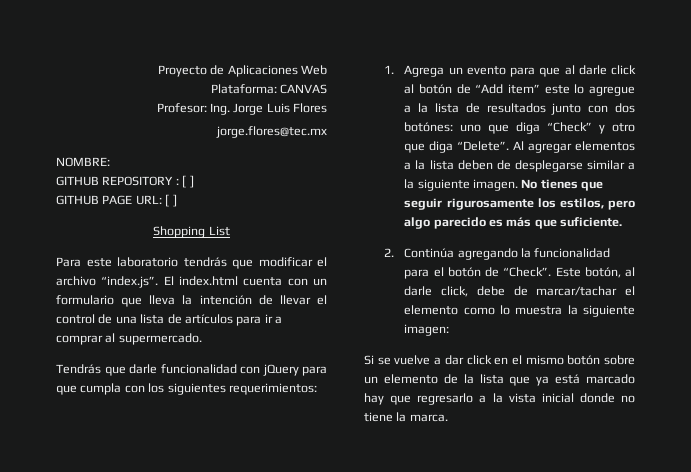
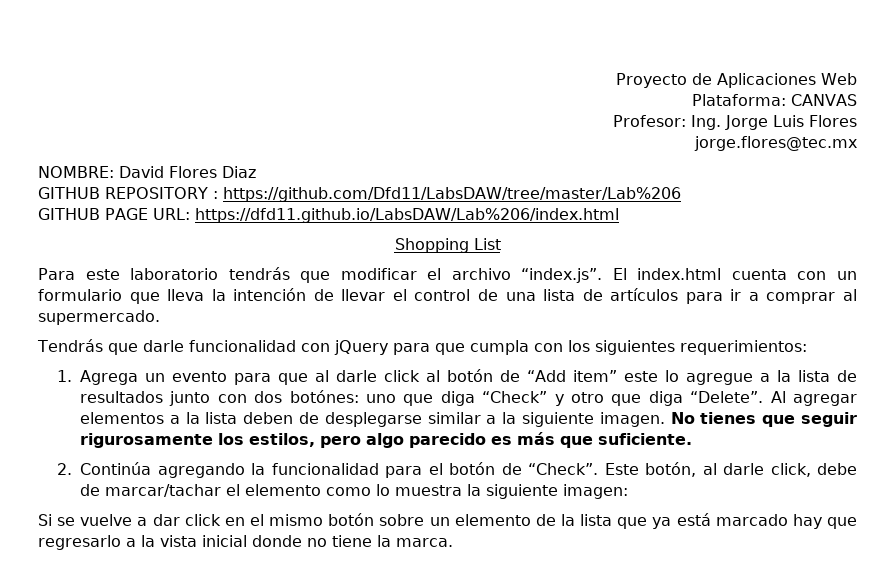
- NOMBRE:
+ NOMBRE: David Flores Diaz
- GITHUB REPOSITORY : [ ]
+ GITHUB REPOSITORY : https://github.com/Dfd11/LabsDAW/tree/master/Lab%206
- GITHUB PAGE URL: [ ]
+ GITHUB PAGE URL: https://dfd11.github.io/LabsDAW/Lab%206/index.html

